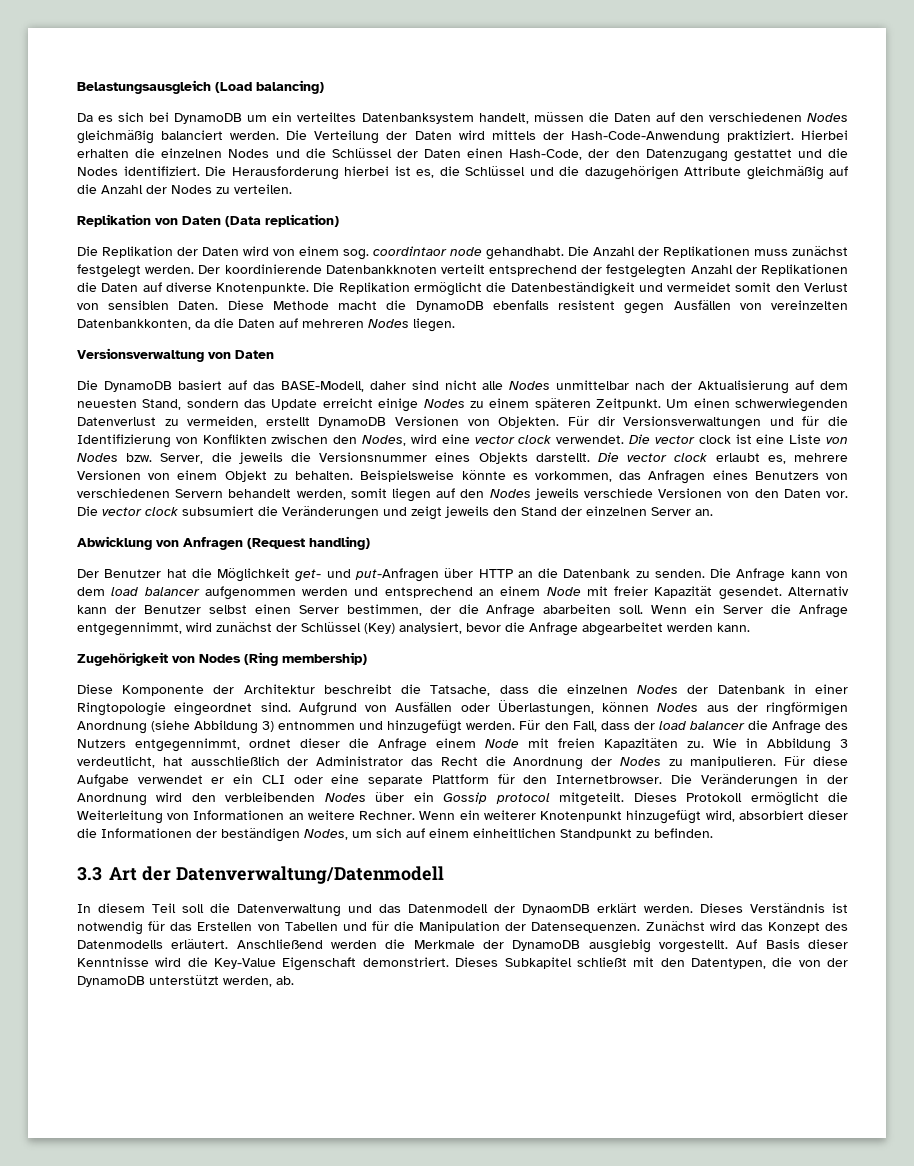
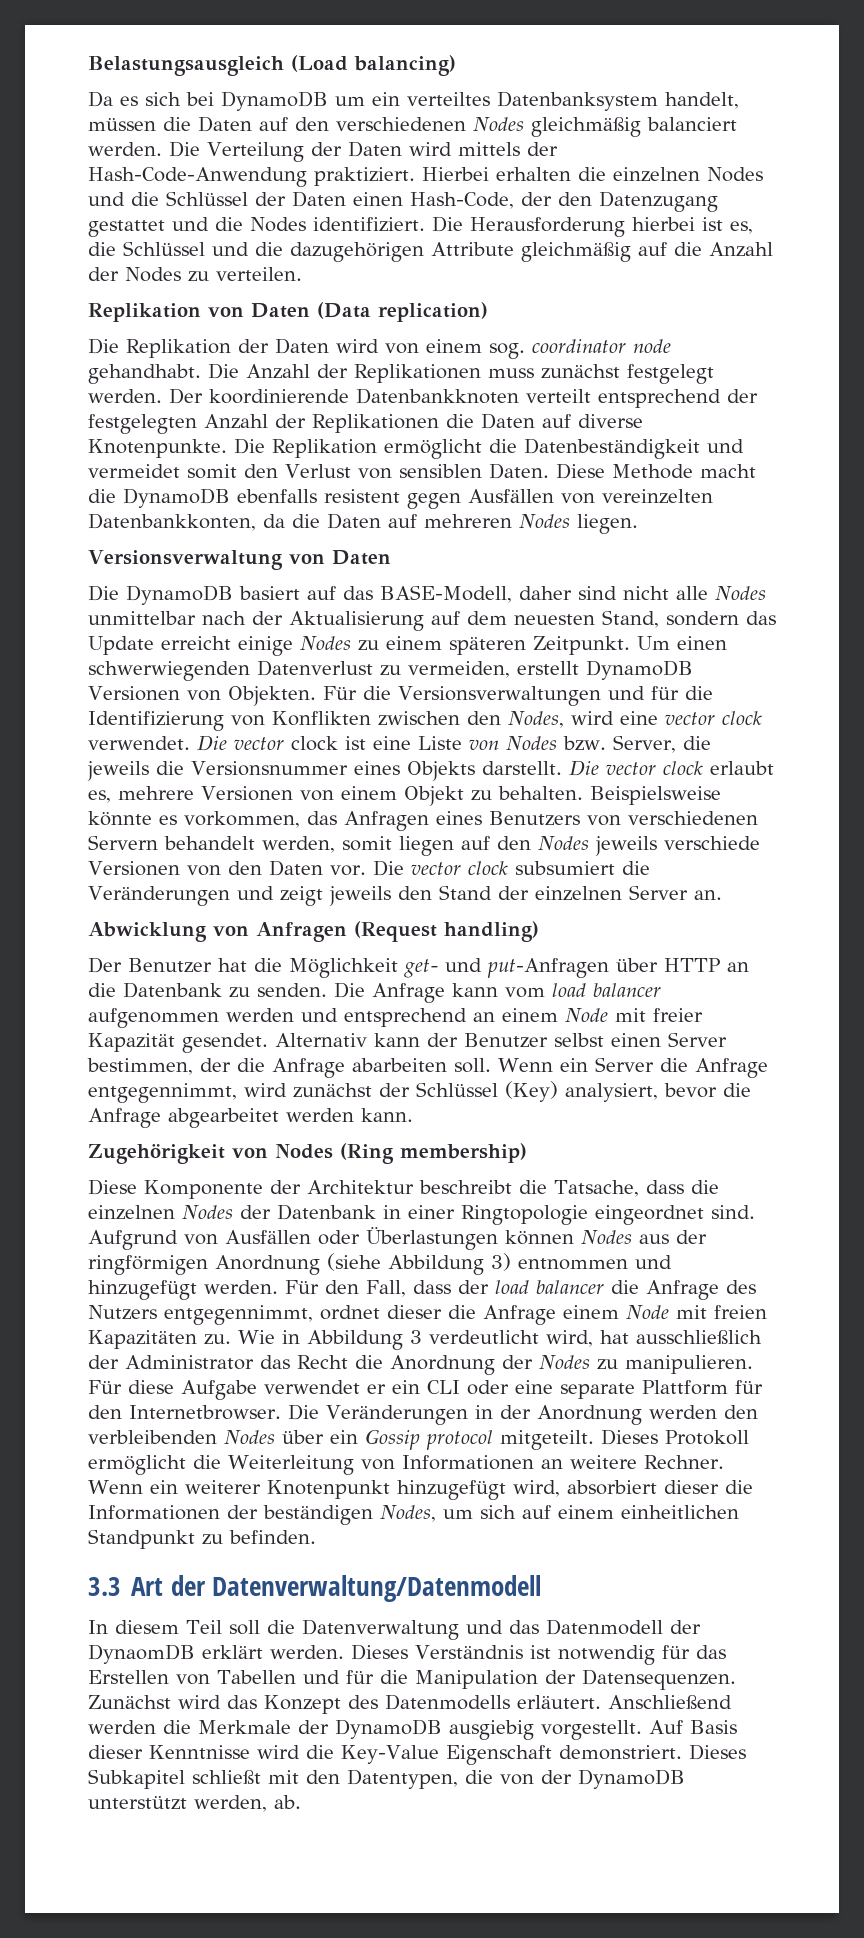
- Die Replikation der Daten wird von einem sog. coordintaor node gehandhabt.
+ Die Replikation der Daten wird von einem sog. coordinator node gehandhabt.
- Für dir Versionsverwaltungen und für die Identifizierung von Konflikten zwischen den Nodes, wird eine vector clock verwendet.
+ Für die Versionsverwaltungen und für die Identifizierung von Konflikten zwischen den Nodes, wird eine vector clock verwendet.
- Die Anfrage kann von dem load balancer aufgenommen werden und entsprechend an einem Node mit freier Kapazität gesendet.
+ Die Anfrage kann vom load balancer aufgenommen werden und entsprechend an einem Node mit freier Kapazität gesendet.
- Aufgrund von Ausfällen oder Überlastungen, können Nodes aus der ringförmigen Anordnung (siehe Abbildung 3) entnommen und hinzugefügt werden.
+ Aufgrund von Ausfällen oder Überlastungen können Nodes aus der ringförmigen Anordnung (siehe Abbildung 3) entnommen und hinzugefügt werden.
- Wie in Abbildung 3 verdeutlicht, hat ausschließlich der Administrator das Recht die Anordnung der Nodes zu manipulieren.
+ Wie in Abbildung 3 verdeutlicht wird, hat ausschließlich der Administrator das Recht die Anordnung der Nodes zu manipulieren.
- Die Veränderungen in der Anordnung wird den verbleibenden Nodes über ein Gossip protocol mitgeteilt.
+ Die Veränderungen in der Anordnung werden den verbleibenden Nodes über ein Gossip protocol mitgeteilt.

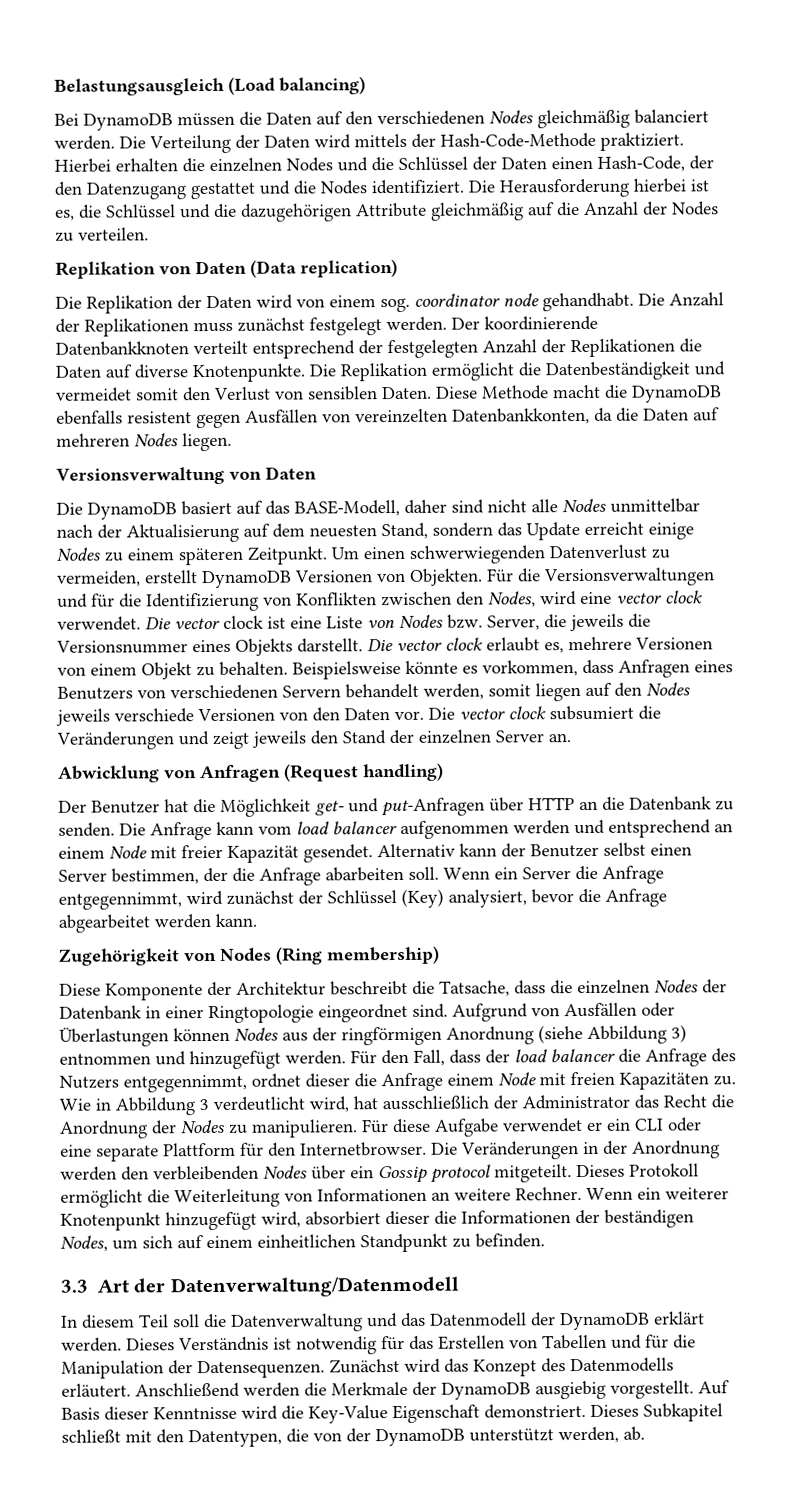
- Da es sich bei DynamoDB um ein verteiltes Datenbanksystem handelt, müssen die Daten auf den verschiedenen Nodes gleichmäßig balanciert werden.
+ Bei DynamoDB müssen die Daten auf den verschiedenen Nodes gleichmäßig balanciert werden.
- Die Verteilung der Daten wird mittels der Hash-Code-Anwendung praktiziert.
+ Die Verteilung der Daten wird mittels der Hash-Code-Methode praktiziert.
- Beispielsweise könnte es vorkommen, das Anfragen eines Benutzers von verschiedenen Servern behandelt werden, somit liegen auf den Nodes jeweils verschiede Versionen von den Daten vor.
+ Beispielsweise könnte es vorkommen, dass Anfragen eines Benutzers von verschiedenen Servern behandelt werden, somit liegen auf den Nodes jeweils verschiede Versionen von den Daten vor.
- In diesem Teil soll die Datenverwaltung und das Datenmodell der DynaomDB erklärt werden.
+ In diesem Teil soll die Datenverwaltung und das Datenmodell der DynamoDB erklärt werden.

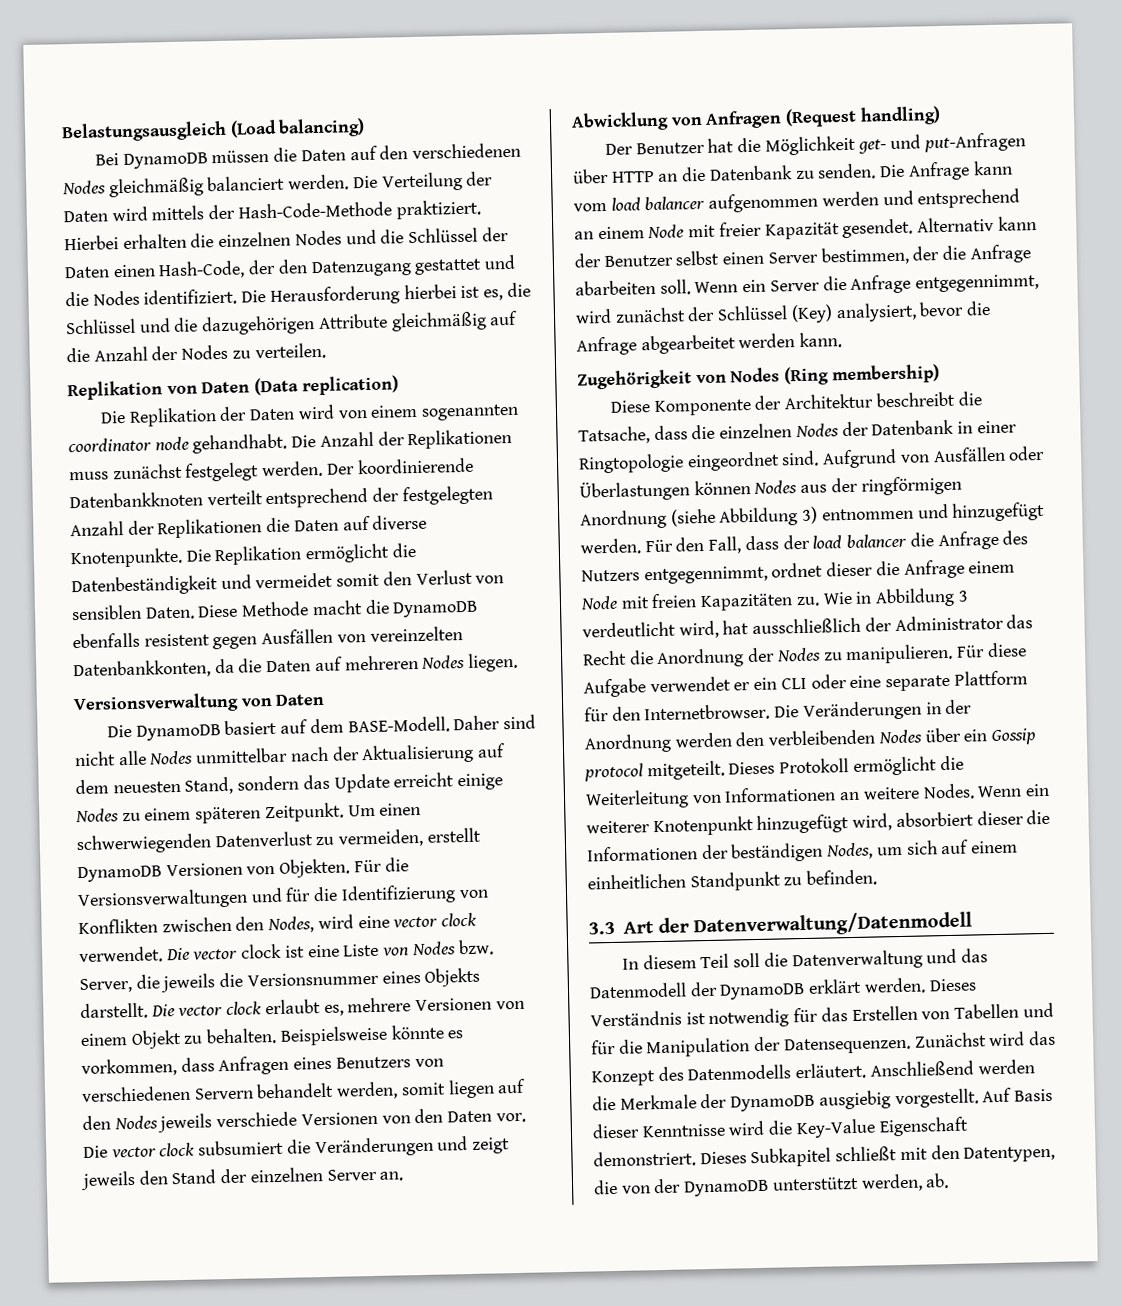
- Die Replikation der Daten wird von einem sog. coordinator node gehandhabt.
+ Die Replikation der Daten wird von einem sogenannten coordinator node gehandhabt.
- Die DynamoDB basiert auf das BASE-Modell, daher sind nicht alle Nodes unmittelbar nach der Aktualisierung auf dem neuesten Stand, sondern das Update erreicht einige Nodes zu einem späteren Zeitpunkt.
+ Die DynamoDB basiert auf dem BASE-Modell. Daher sind nicht alle Nodes unmittelbar nach der Aktualisierung auf dem neuesten Stand, sondern das Update erreicht einige Nodes zu einem späteren Zeitpunkt.
- Dieses Protokoll ermöglicht die Weiterleitung von Informationen an weitere Rechner.
+ Dieses Protokoll ermöglicht die Weiterleitung von Informationen an weitere Nodes.

